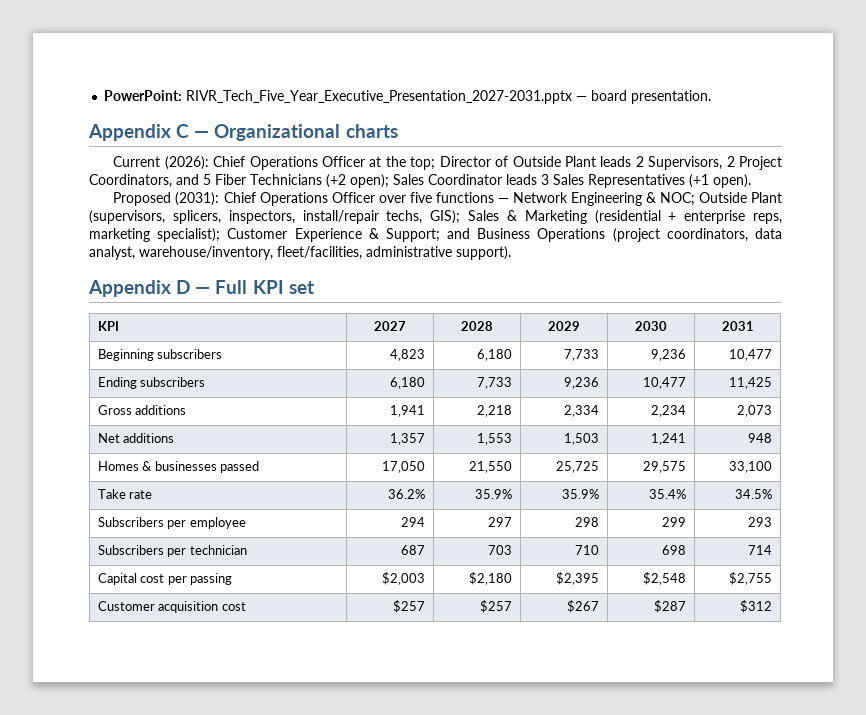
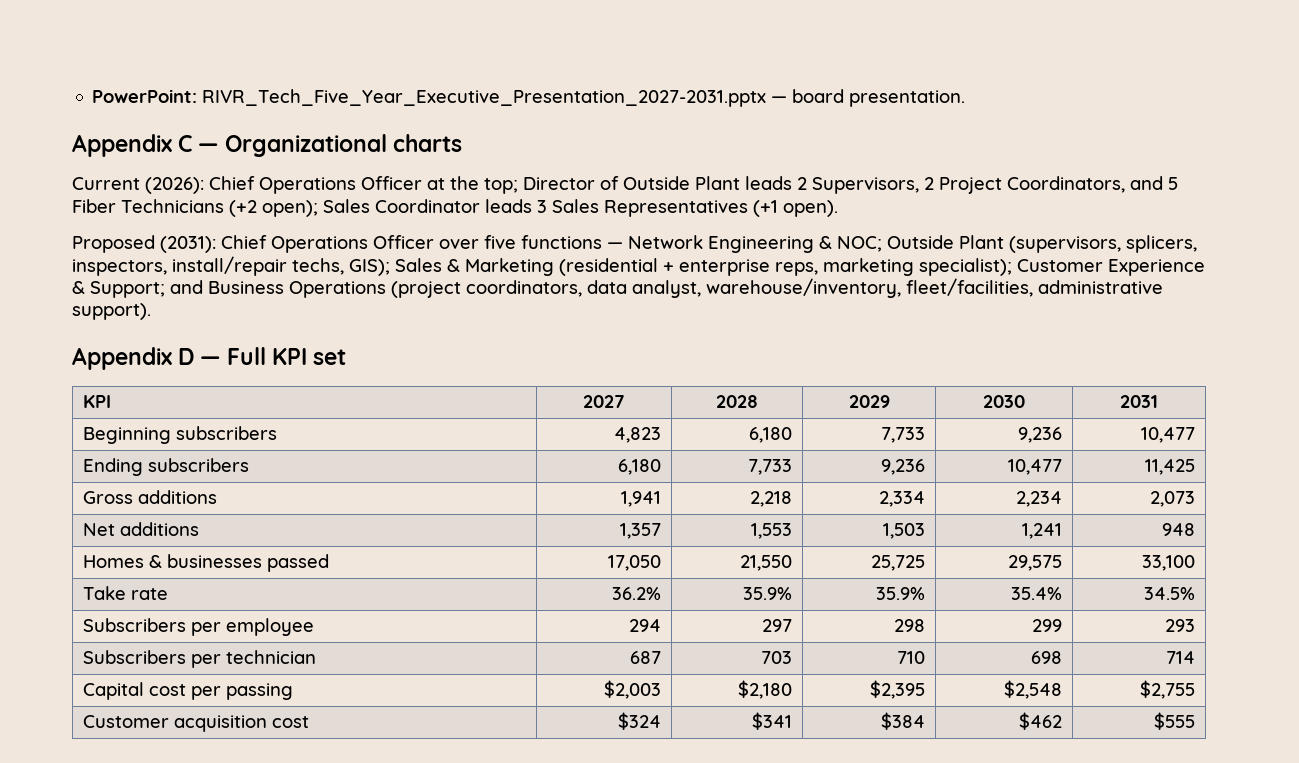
- Customer acquisition cost | $257 | $257 | $267 | $287 | $312
+ Customer acquisition cost | $324 | $341 | $384 | $462 | $555

